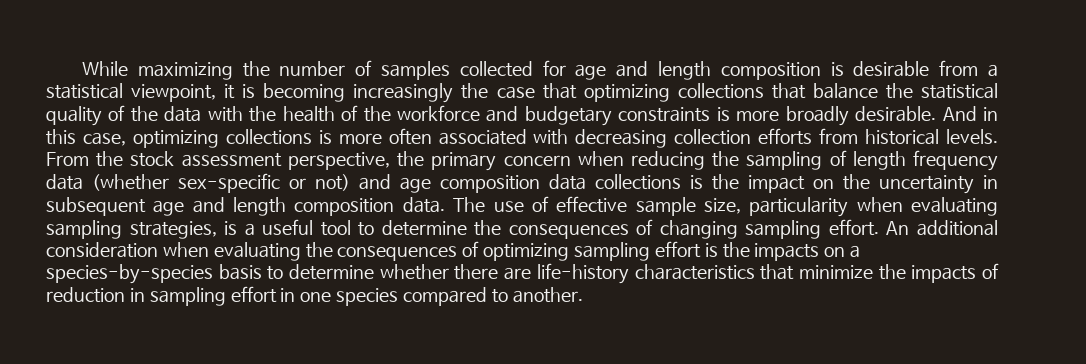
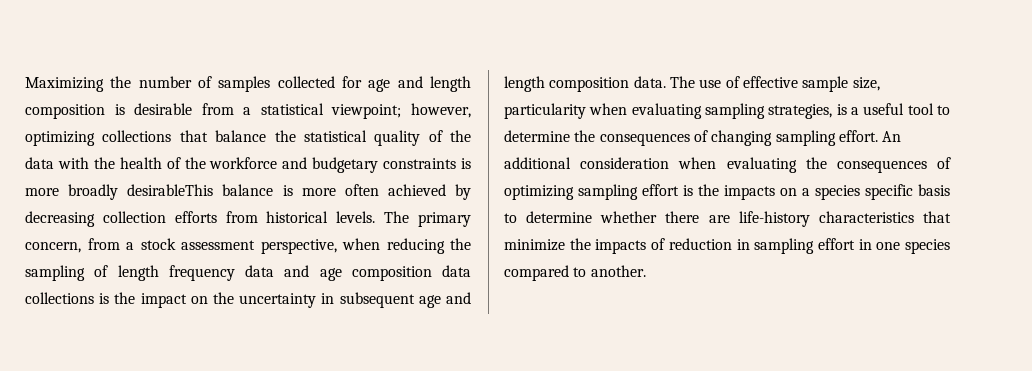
- While maximizing the number of samples collected for age and length composition is desirable from a statistical viewpoint, it is becoming increasingly the case that optimizing collections that balance the statistical quality of the data with the health of the workforce and budgetary constraints is more broadly desirable. And in this case, optimizing collections is more often associated with decreasing collection efforts from historical levels.
+ Maximizing the number of samples collected for age and length composition is desirable from a statistical viewpoint; however, optimizing collections that balance the statistical quality of the data with the health of the workforce and budgetary constraints is more broadly desirableThis balance is more often achieved by decreasing collection efforts from historical levels.
- From the stock assessment perspective, the primary concern when reducing the sampling of length frequency data (whether sex-specific or not) and age composition data collections is the impact on the uncertainty in subsequent age and length composition data.
+ The primary concern, from a stock assessment perspective, when reducing the sampling of length frequency data and age composition data collections is the impact on the uncertainty in subsequent age and length composition data.
- An additional consideration when evaluating the consequences of optimizing sampling effort is the impacts on a species-by-species basis to determine whether there are life-history characteristics that minimize the impacts of reduction in sampling effort in one species compared to another.
+ An additional consideration when evaluating the consequences of optimizing sampling effort is the impacts on a species specific basis to determine whether there are life-history characteristics that minimize the impacts of reduction in sampling effort in one species compared to another.

